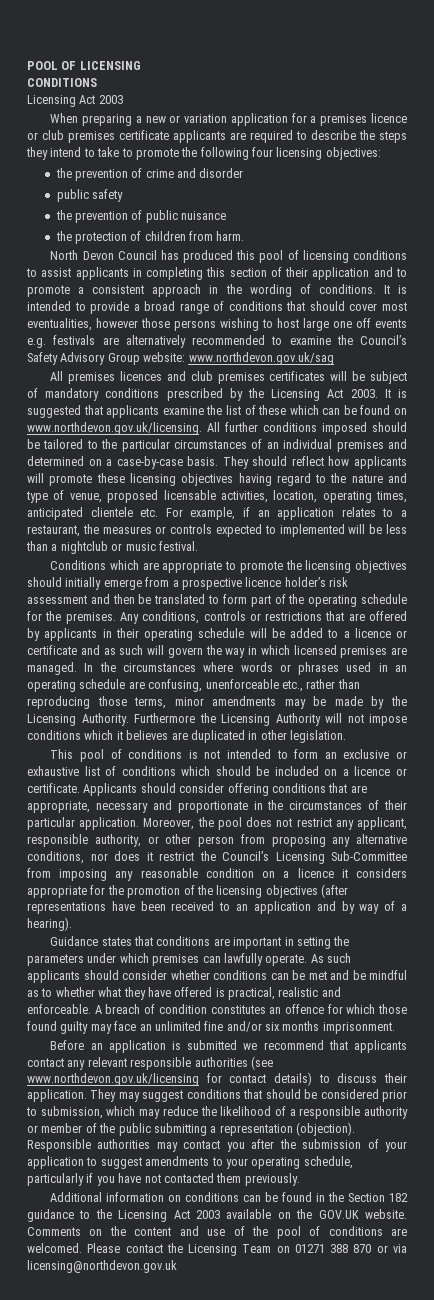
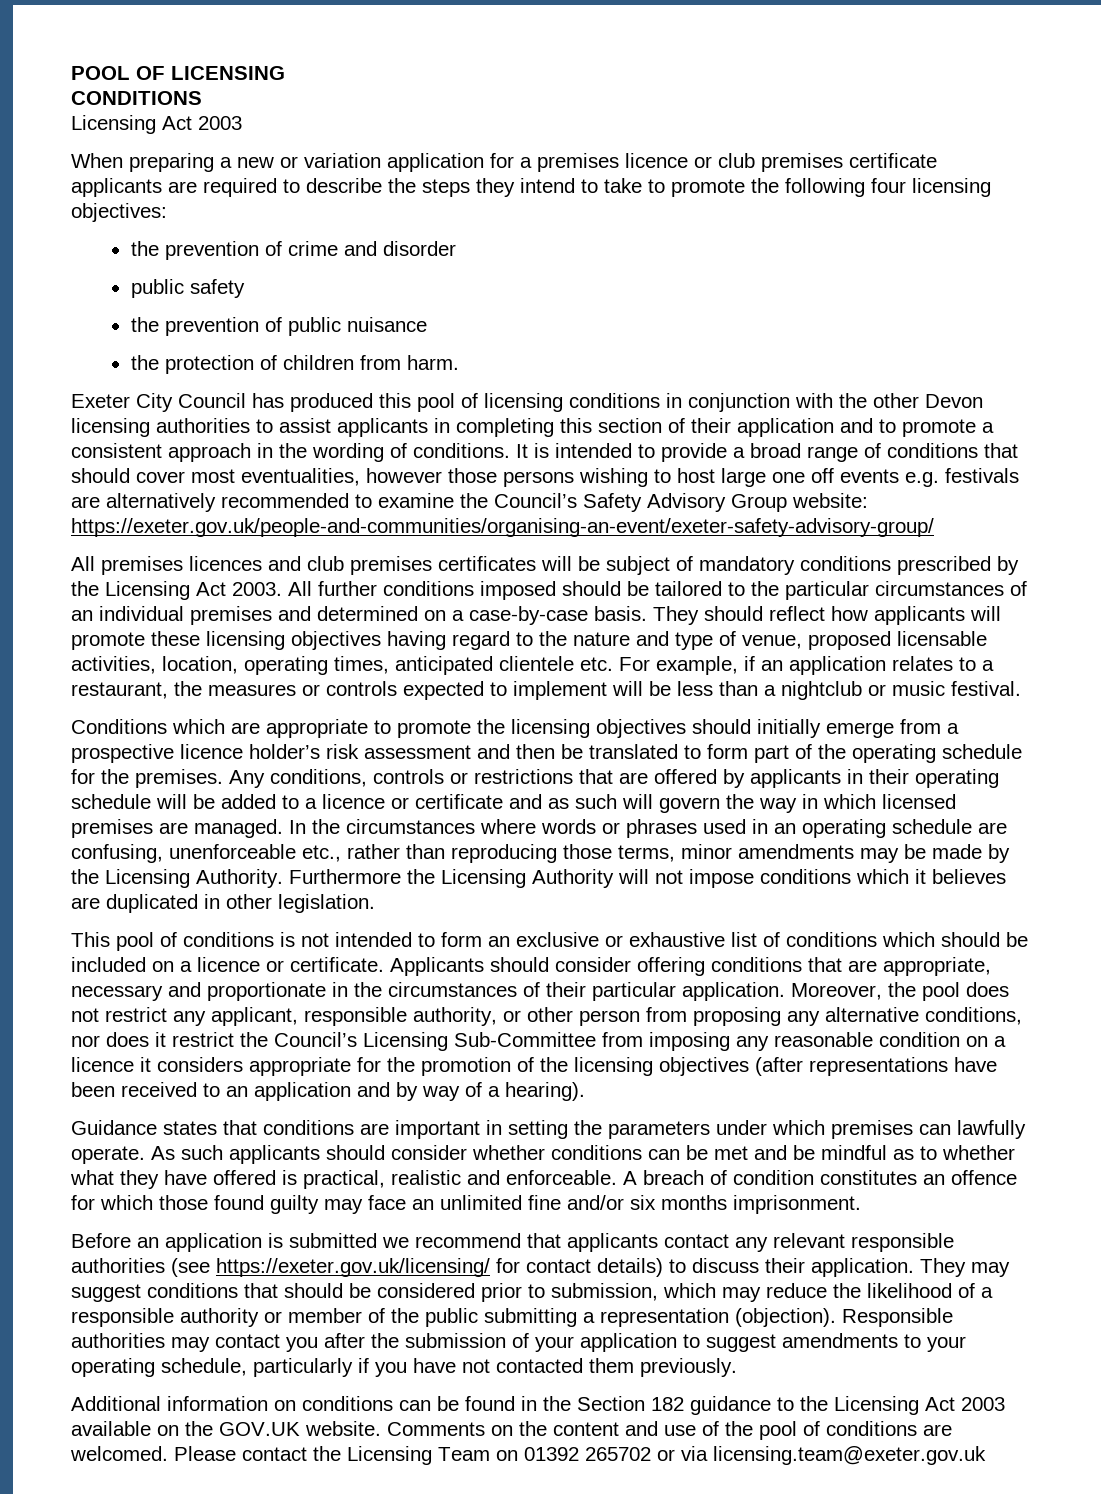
- North Devon Council has produced this pool of licensing conditions to assist applicants in completing this section of their application and to promote a consistent approach in the wording of conditions.
+ Exeter City Council has produced this pool of licensing conditions in conjunction with the other Devon licensing authorities to assist applicants in completing this section of their application and to promote a consistent approach in the wording of conditions.
- It is intended to provide a broad range of conditions that should cover most eventualities, however those persons wishing to host large one off events e.g. festivals are alternatively recommended to examine the Council’s Safety Advisory Group website: www.northdevon.gov.uk/sag
+ It is intended to provide a broad range of conditions that should cover most eventualities, however those persons wishing to host large one off events e.g. festivals are alternatively recommended to examine the Council’s Safety Advisory Group website: https://exeter.gov.uk/people-and-communities/organising-an-event/exeter-safety-advisory-group/
- It is suggested that applicants examine the list of these which can be found on www.northdevon.gov.uk/licensing. All further conditions imposed should be tailored to the particular circumstances of an individual premises and determined on a case-by-case basis.
+ All further conditions imposed should be tailored to the particular circumstances of an individual premises and determined on a case-by-case basis.
- They should reflect how applicants will promote these licensing objectives having regard to the nature and type of venue, proposed licensable activities, location, operating times, anticipated clientele etc. For example, if an application relates to a restaurant, the measures or controls expected to implemented will be less than a nightclub or music festival.
+ They should reflect how applicants will promote these licensing objectives having regard to the nature and type of venue, proposed licensable activities, location, operating times, anticipated clientele etc. For example, if an application relates to a restaurant, the measures or controls expected to implement will be less than a nightclub or music festival.
- Before an application is submitted we recommend that applicants contact any relevant responsible authorities (see www.northdevon.gov.uk/licensing for contact details) to discuss their application.
+ Before an application is submitted we recommend that applicants contact any relevant responsible authorities (see https://exeter.gov.uk/licensing/ for contact details) to discuss their application.
- Please contact the Licensing Team on 01271 388 870 or via licensing@northdevon.gov.uk
+ Please contact the Licensing Team on 01392 265702 or via licensing.team@exeter.gov.uk

